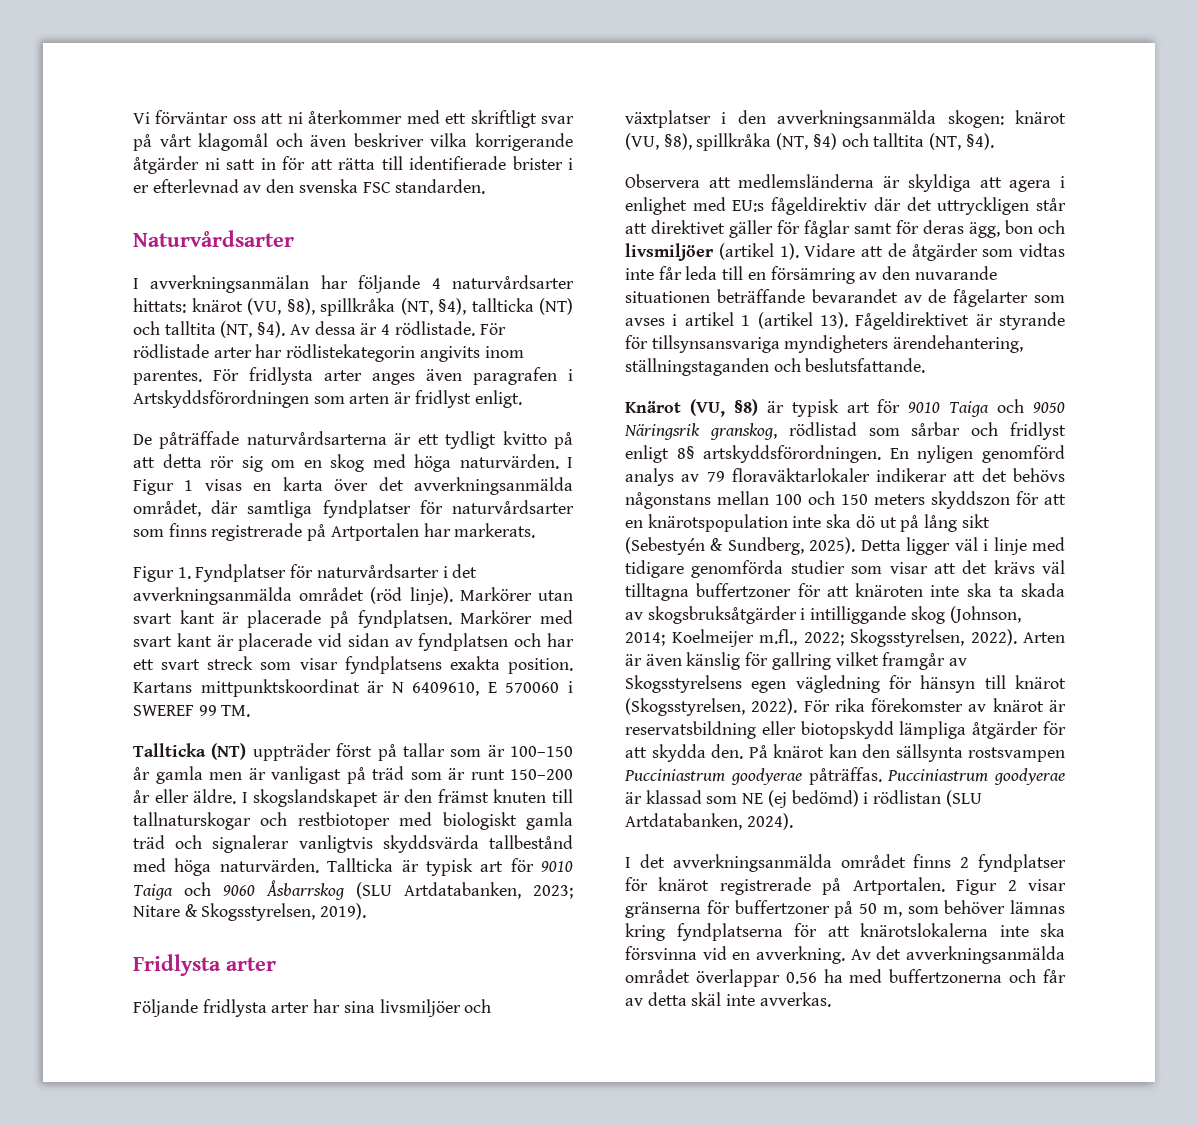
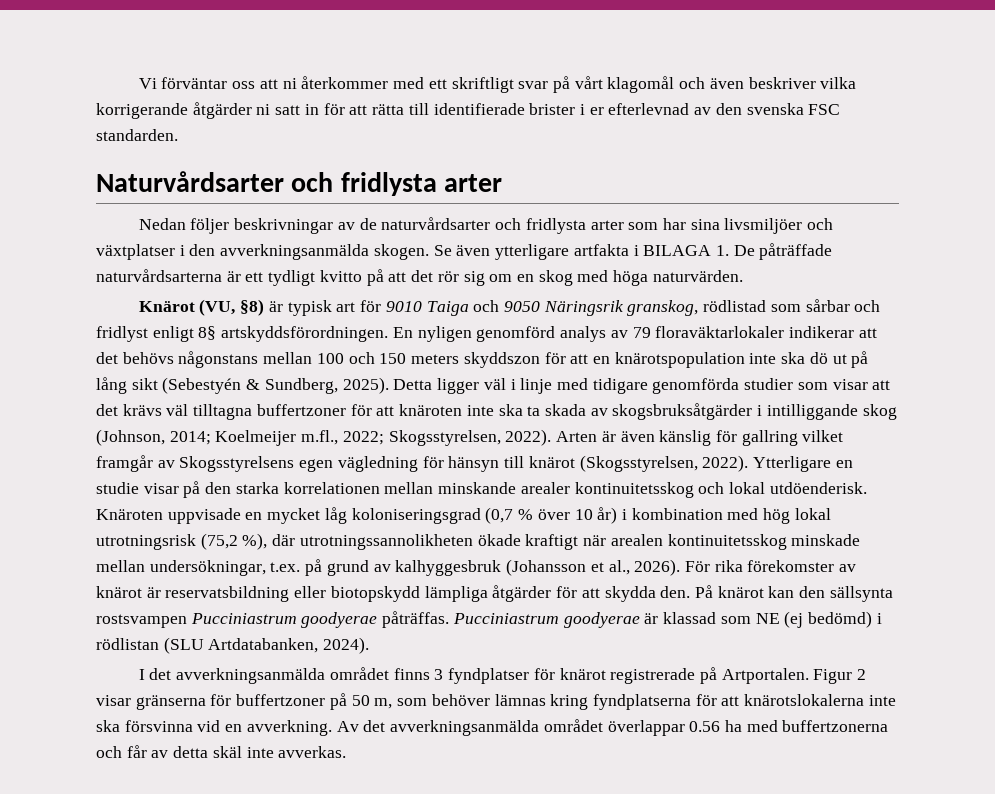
- Naturvårdsarter
- I avverkningsanmälan har följande 4 naturvårdsarter hittats: knärot (VU, §8), spillkråka (NT, §4), tallticka (NT) och talltita (NT, §4). Av dessa är 4 rödlistade. För rödlistade arter har rödlistekategorin angivits inom parentes. För fridlysta arter anges även paragrafen i Artskyddsförordningen som arten är fridlyst enligt.
- De påträffade naturvårdsarterna är ett tydligt kvitto på att detta rör sig om en skog med höga naturvärden. I Figur 1 visas en karta över det avverkningsanmälda området, där samtliga fyndplatser för naturvårdsarter som finns registrerade på Artportalen har markerats.
- Figur 1. Fyndplatser för naturvårdsarter i det avverkningsanmälda området (röd linje). Markörer utan svart kant är placerade på fyndplatsen. Markörer med svart kant är placerade vid sidan av fyndplatsen och har ett svart streck som visar fyndplatsens exakta position. Kartans mittpunktskoordinat är N 6409610, E 570060 i SWEREF 99 TM.
- Tallticka (NT) uppträder först på tallar som är 100–150 år gamla men är vanligast på träd som är runt 150–200 år eller äldre. I skogslandskapet är den främst knuten till tallnaturskogar och restbiotoper med biologiskt gamla träd och signalerar vanligtvis skyddsvärda tallbestånd med höga naturvärden. Tallticka är typisk art för 9010 Taiga och 9060 Åsbarrskog (SLU Artdatabanken, 2023; Nitare & Skogsstyrelsen, 2019).
- Fridlysta arter
- Följande fridlysta arter har sina livsmiljöer och växtplatser i den avverkningsanmälda skogen: knärot (VU, §8), spillkråka (NT, §4) och talltita (NT, §4).
- Observera att medlemsländerna är skyldiga att agera i enlighet med EU:s fågeldirektiv där det uttryckligen står att direktivet gäller för fåglar samt för deras ägg, bon och livsmiljöer (artikel 1). Vidare att de åtgärder som vidtas inte får leda till en försämring av den nuvarande situationen beträffande bevarandet av de fågelarter som avses i artikel 1 (artikel 13). Fågeldirektivet är styrande för tillsynsansvariga myndigheters ärendehantering, ställningstaganden och beslutsfattande.
+ Naturvårdsarter och fridlysta arter
+ Nedan följer beskrivningar av de naturvårdsarter och fridlysta arter som har sina livsmiljöer och växtplatser i den avverkningsanmälda skogen. Se även ytterligare artfakta i BILAGA 1. De påträffade naturvårdsarterna är ett tydligt kvitto på att det rör sig om en skog med höga naturvärden.
+ Ytterligare en studie visar på den starka korrelationen mellan minskande arealer kontinuitetsskog och lokal utdöenderisk. Knäroten uppvisade en mycket låg koloniseringsgrad (0,7 % över 10 år) i kombination med hög lokal utrotningsrisk (75,2 %), där utrotningssannolikheten ökade kraftigt när arealen kontinuitetsskog minskade mellan undersökningar, t.ex. på grund av kalhyggesbruk (Johansson et al., 2026).
- I det avverkningsanmälda området finns 2 fyndplatser för knärot registrerade på Artportalen.
+ I det avverkningsanmälda området finns 3 fyndplatser för knärot registrerade på Artportalen.

